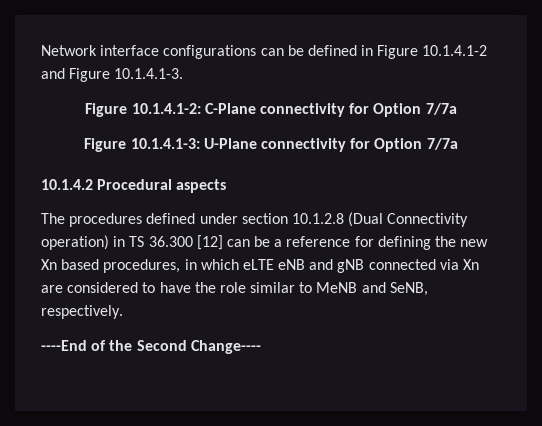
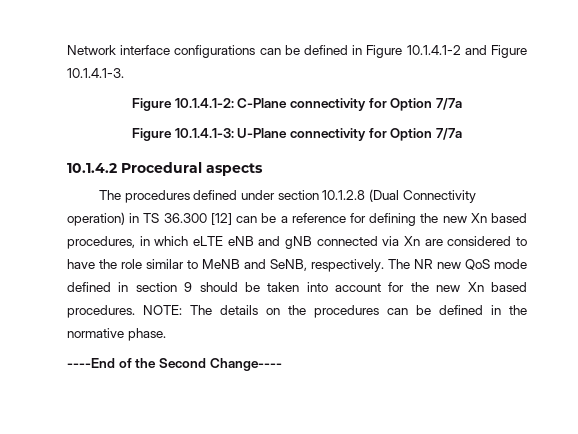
+ The NR new QoS mode defined in section 9 should be taken into account for the new Xn based procedures. NOTE: The details on the procedures can be defined in the normative phase.

